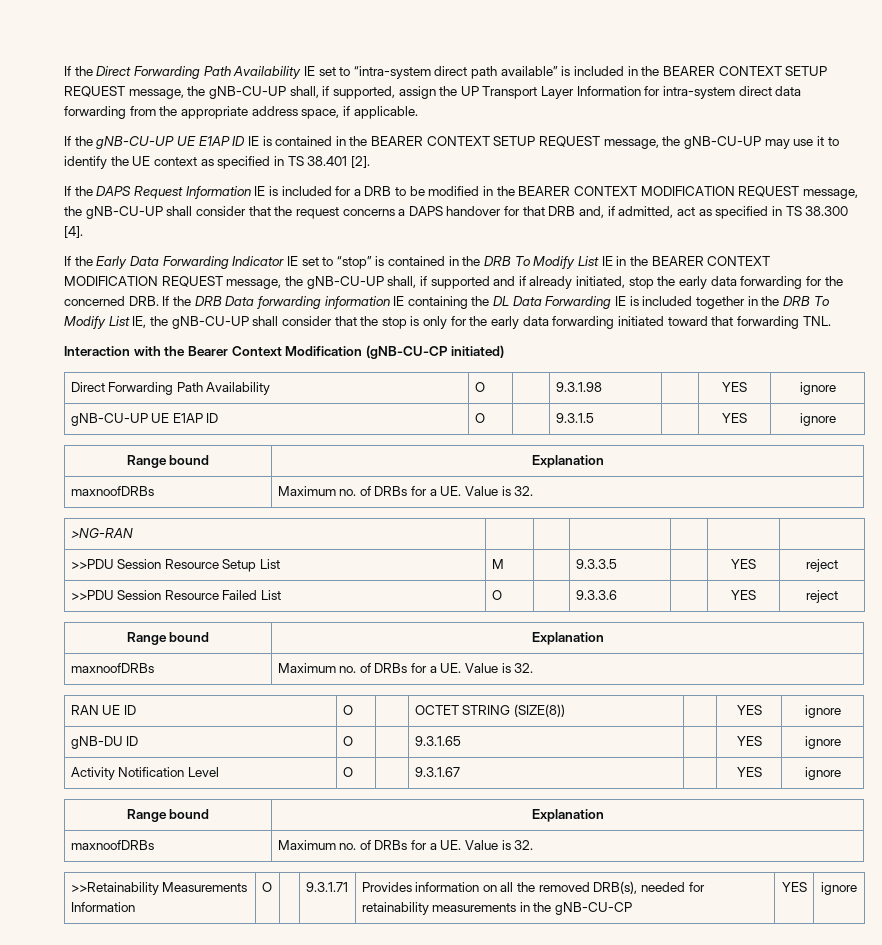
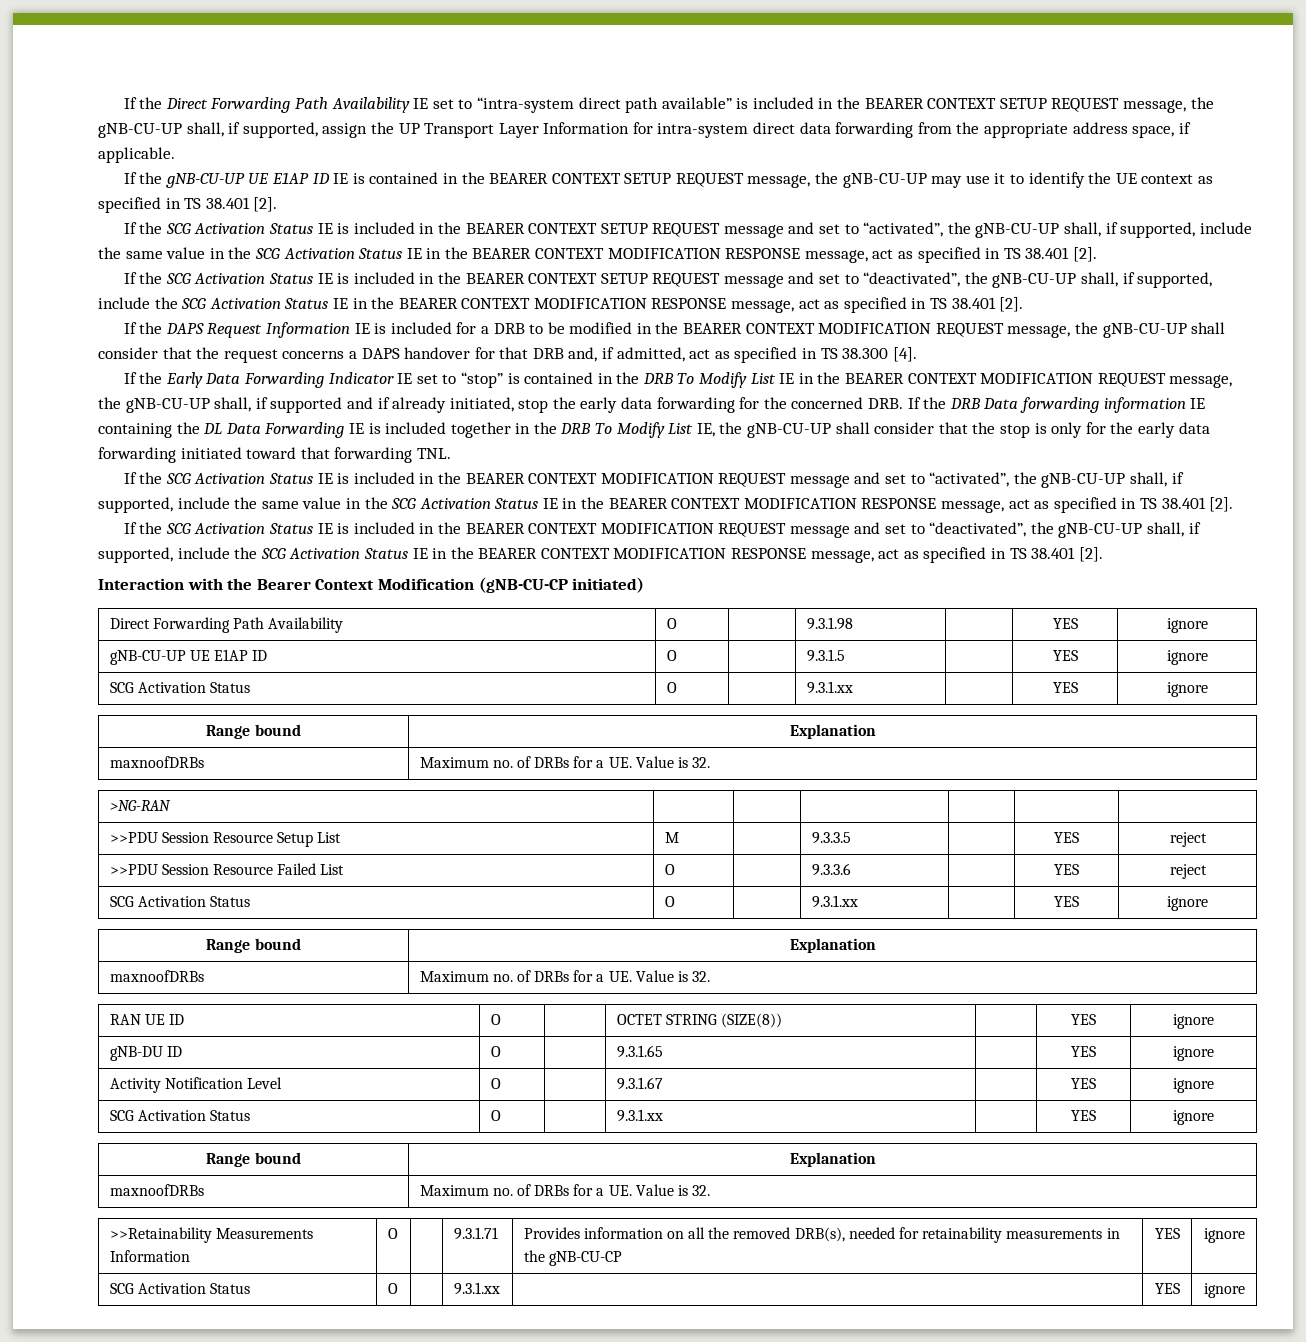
+ If the SCG Activation Status IE is included in the BEARER CONTEXT SETUP REQUEST message and set to “activated”, the gNB-CU-UP shall, if supported, include the same value in the SCG Activation Status IE in the BEARER CONTEXT MODIFICATION RESPONSE message, act as specified in TS 38.401 [2].
+ If the SCG Activation Status IE is included in the BEARER CONTEXT SETUP REQUEST message and set to “deactivated”, the gNB-CU-UP shall, if supported, include the SCG Activation Status IE in the BEARER CONTEXT MODIFICATION RESPONSE message, act as specified in TS 38.401 [2].
+ If the SCG Activation Status IE is included in the BEARER CONTEXT MODIFICATION REQUEST message and set to “activated”, the gNB-CU-UP shall, if supported, include the same value in the SCG Activation Status IE in the BEARER CONTEXT MODIFICATION RESPONSE message, act as specified in TS 38.401 [2].
+ If the SCG Activation Status IE is included in the BEARER CONTEXT MODIFICATION REQUEST message and set to “deactivated”, the gNB-CU-UP shall, if supported, include the SCG Activation Status IE in the BEARER CONTEXT MODIFICATION RESPONSE message, act as specified in TS 38.401 [2].
  gNB-CU-UP UE E1AP ID | O | | 9.3.1.5 | | YES | ignore
+ SCG Activation Status | O | | 9.3.1.xx | | YES | ignore
  >>PDU Session Resource Failed List | O | | 9.3.3.6 | | YES | reject
+ SCG Activation Status | O | | 9.3.1.xx | | YES | ignore
  Activity Notification Level | O | | 9.3.1.67 | | YES | ignore
+ SCG Activation Status | O | | 9.3.1.xx | | YES | ignore
  >>Retainability Measurements Information | O | | 9.3.1.71 | Provides information on all the removed DRB(s), needed for retainability measurements in the gNB-CU-CP | YES | ignore
+ SCG Activation Status | O | | 9.3.1.xx | | YES | ignore

